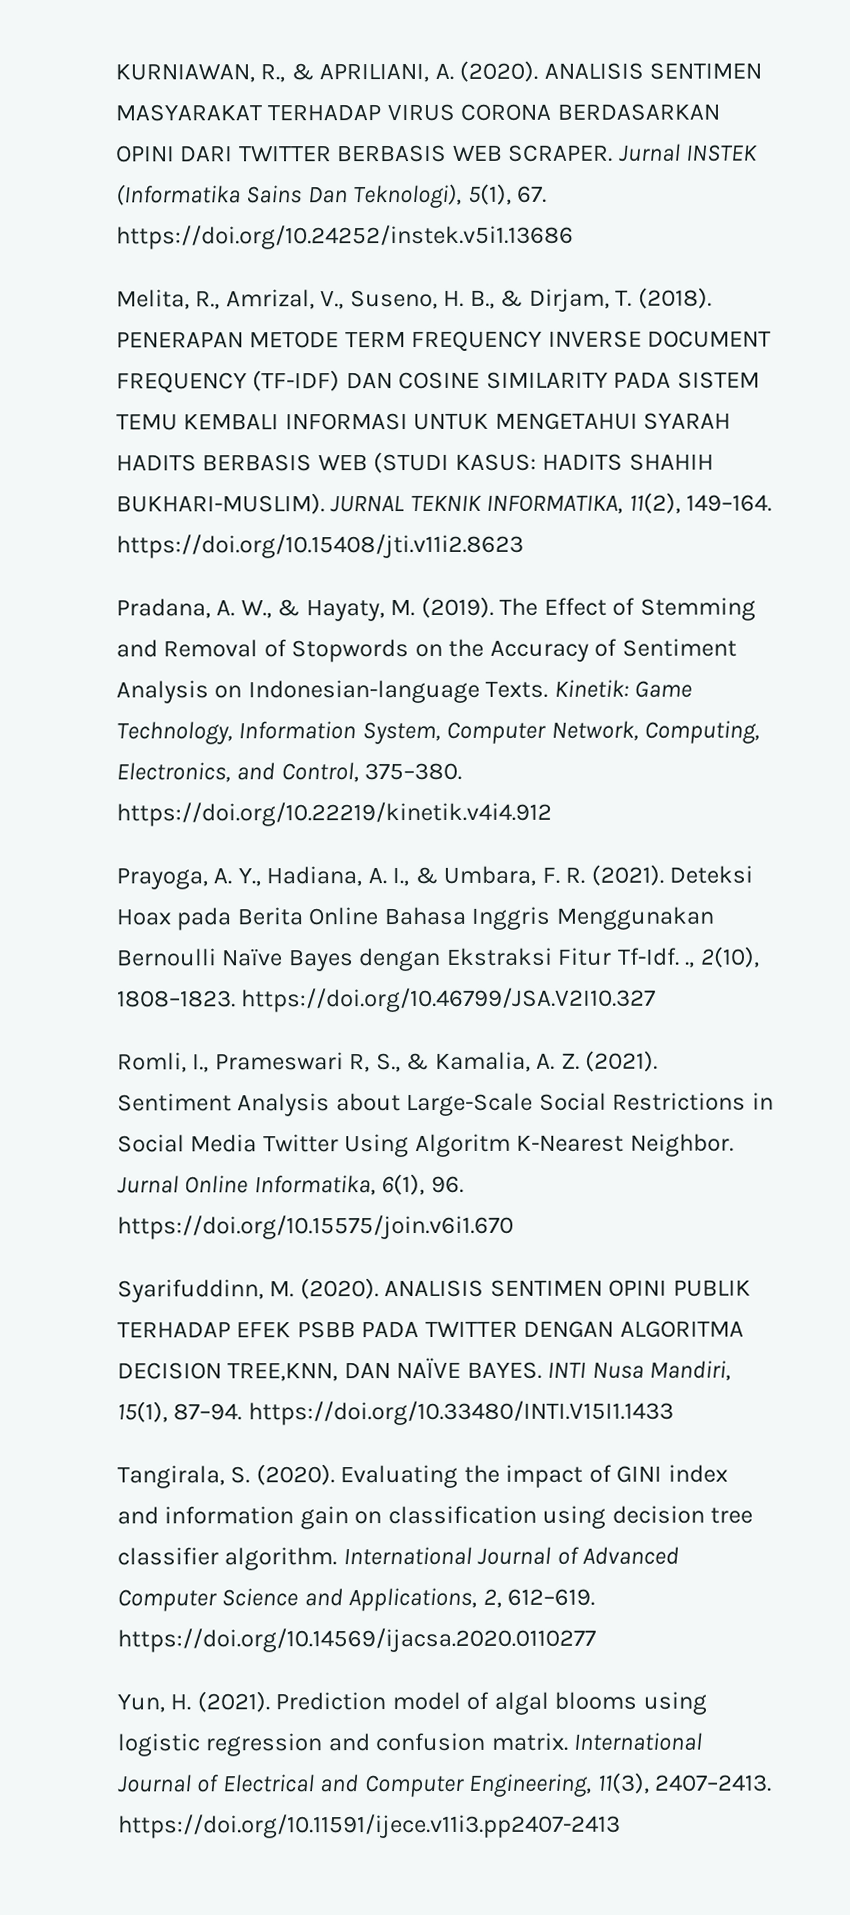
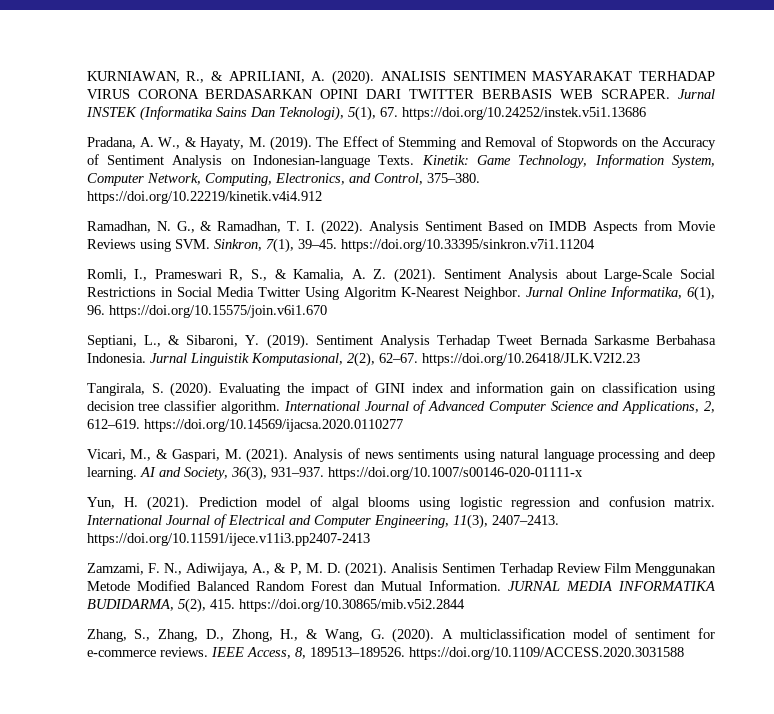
- Melita, R., Amrizal, V., Suseno, H. B., & Dirjam, T. (2018). PENERAPAN METODE TERM FREQUENCY INVERSE DOCUMENT FREQUENCY (TF-IDF) DAN COSINE SIMILARITY PADA SISTEM TEMU KEMBALI INFORMASI UNTUK MENGETAHUI SYARAH HADITS BERBASIS WEB (STUDI KASUS: HADITS SHAHIH BUKHARI-MUSLIM). JURNAL TEKNIK INFORMATIKA, 11(2), 149–164. https://doi.org/10.15408/jti.v11i2.8623
- Prayoga, A. Y., Hadiana, A. I., & Umbara, F. R. (2021). Deteksi Hoax pada Berita Online Bahasa Inggris Menggunakan Bernoulli Naïve Bayes dengan Ekstraksi Fitur Tf-Idf. ., 2(10), 1808–1823. https://doi.org/10.46799/JSA.V2I10.327
+ Ramadhan, N. G., & Ramadhan, T. I. (2022). Analysis Sentiment Based on IMDB Aspects from Movie Reviews using SVM. Sinkron, 7(1), 39–45. https://doi.org/10.33395/sinkron.v7i1.11204
- Syarifuddinn, M. (2020). ANALISIS SENTIMEN OPINI PUBLIK TERHADAP EFEK PSBB PADA TWITTER DENGAN ALGORITMA DECISION TREE,KNN, DAN NAÏVE BAYES. INTI Nusa Mandiri, 15(1), 87–94. https://doi.org/10.33480/INTI.V15I1.1433
+ Septiani, L., & Sibaroni, Y. (2019). Sentiment Analysis Terhadap Tweet Bernada Sarkasme Berbahasa Indonesia. Jurnal Linguistik Komputasional, 2(2), 62–67. https://doi.org/10.26418/JLK.V2I2.23
+ Vicari, M., & Gaspari, M. (2021). Analysis of news sentiments using natural language processing and deep learning. AI and Society, 36(3), 931–937. https://doi.org/10.1007/s00146-020-01111-x
+ Zamzami, F. N., Adiwijaya, A., & P, M. D. (2021). Analisis Sentimen Terhadap Review Film Menggunakan Metode Modified Balanced Random Forest dan Mutual Information. JURNAL MEDIA INFORMATIKA BUDIDARMA, 5(2), 415. https://doi.org/10.30865/mib.v5i2.2844
+ Zhang, S., Zhang, D., Zhong, H., & Wang, G. (2020). A multiclassification model of sentiment for e-commerce reviews. IEEE Access, 8, 189513–189526. https://doi.org/10.1109/ACCESS.2020.3031588

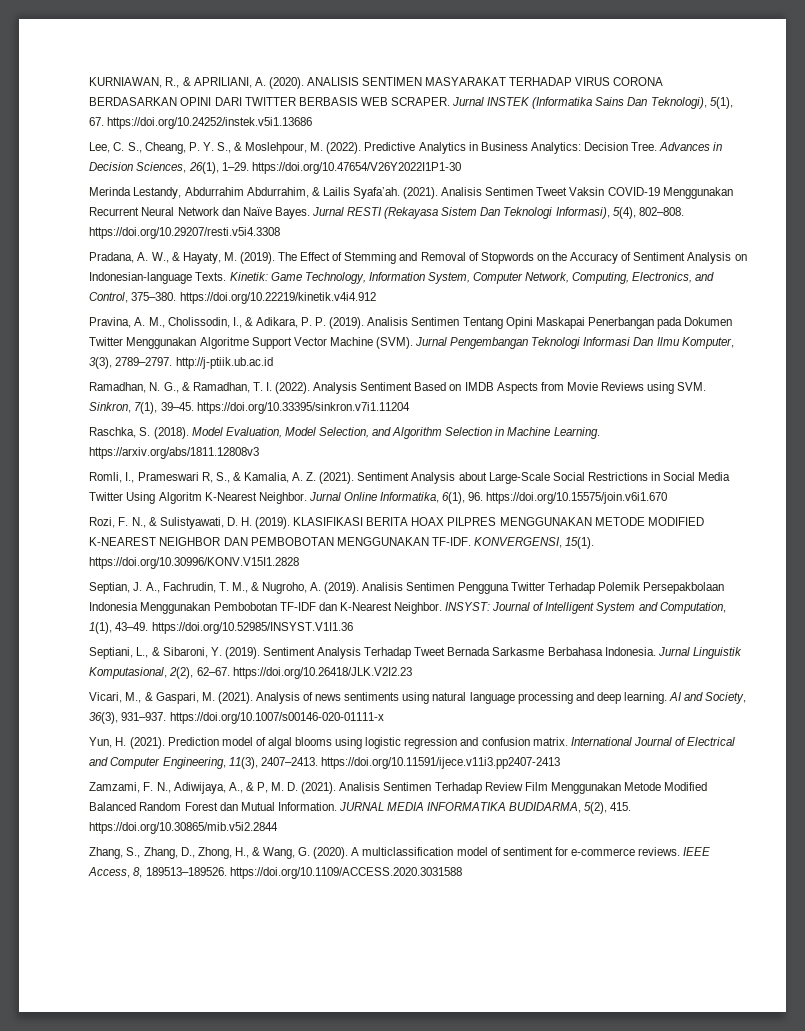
+ Lee, C. S., Cheang, P. Y. S., & Moslehpour, M. (2022). Predictive Analytics in Business Analytics: Decision Tree. Advances in Decision Sciences, 26(1), 1–29. https://doi.org/10.47654/V26Y2022I1P1-30
+ Merinda Lestandy, Abdurrahim Abdurrahim, & Lailis Syafa’ah. (2021). Analisis Sentimen Tweet Vaksin COVID-19 Menggunakan Recurrent Neural Network dan Naïve Bayes. Jurnal RESTI (Rekayasa Sistem Dan Teknologi Informasi), 5(4), 802–808. https://doi.org/10.29207/resti.v5i4.3308
+ Pravina, A. M., Cholissodin, I., & Adikara, P. P. (2019). Analisis Sentimen Tentang Opini Maskapai Penerbangan pada Dokumen Twitter Menggunakan Algoritme Support Vector Machine (SVM). Jurnal Pengembangan Teknologi Informasi Dan Ilmu Komputer, 3(3), 2789–2797. http://j-ptiik.ub.ac.id
+ Raschka, S. (2018). Model Evaluation, Model Selection, and Algorithm Selection in Machine Learning. https://arxiv.org/abs/1811.12808v3
+ Rozi, F. N., & Sulistyawati, D. H. (2019). KLASIFIKASI BERITA HOAX PILPRES MENGGUNAKAN METODE MODIFIED K-NEAREST NEIGHBOR DAN PEMBOBOTAN MENGGUNAKAN TF-IDF. KONVERGENSI, 15(1). https://doi.org/10.30996/KONV.V15I1.2828
+ Septian, J. A., Fachrudin, T. M., & Nugroho, A. (2019). Analisis Sentimen Pengguna Twitter Terhadap Polemik Persepakbolaan Indonesia Menggunakan Pembobotan TF-IDF dan K-Nearest Neighbor. INSYST: Journal of Intelligent System and Computation, 1(1), 43–49. https://doi.org/10.52985/INSYST.V1I1.36
- Tangirala, S. (2020). Evaluating the impact of GINI index and information gain on classification using decision tree classifier algorithm. International Journal of Advanced Computer Science and Applications, 2, 612–619. https://doi.org/10.14569/ijacsa.2020.0110277

